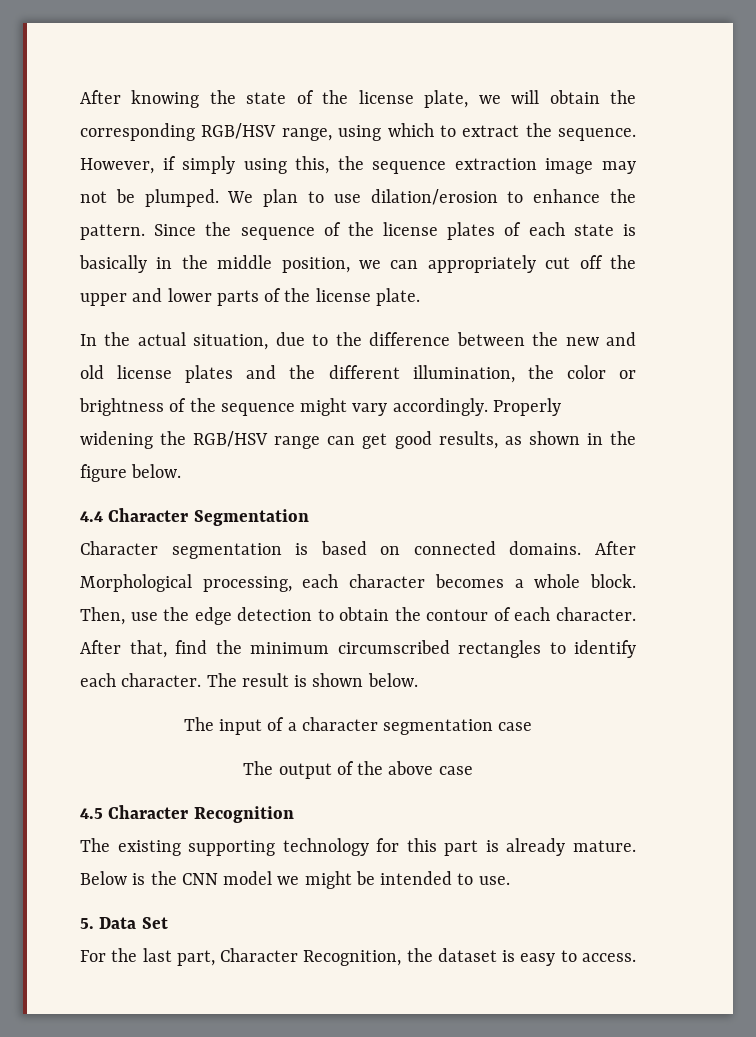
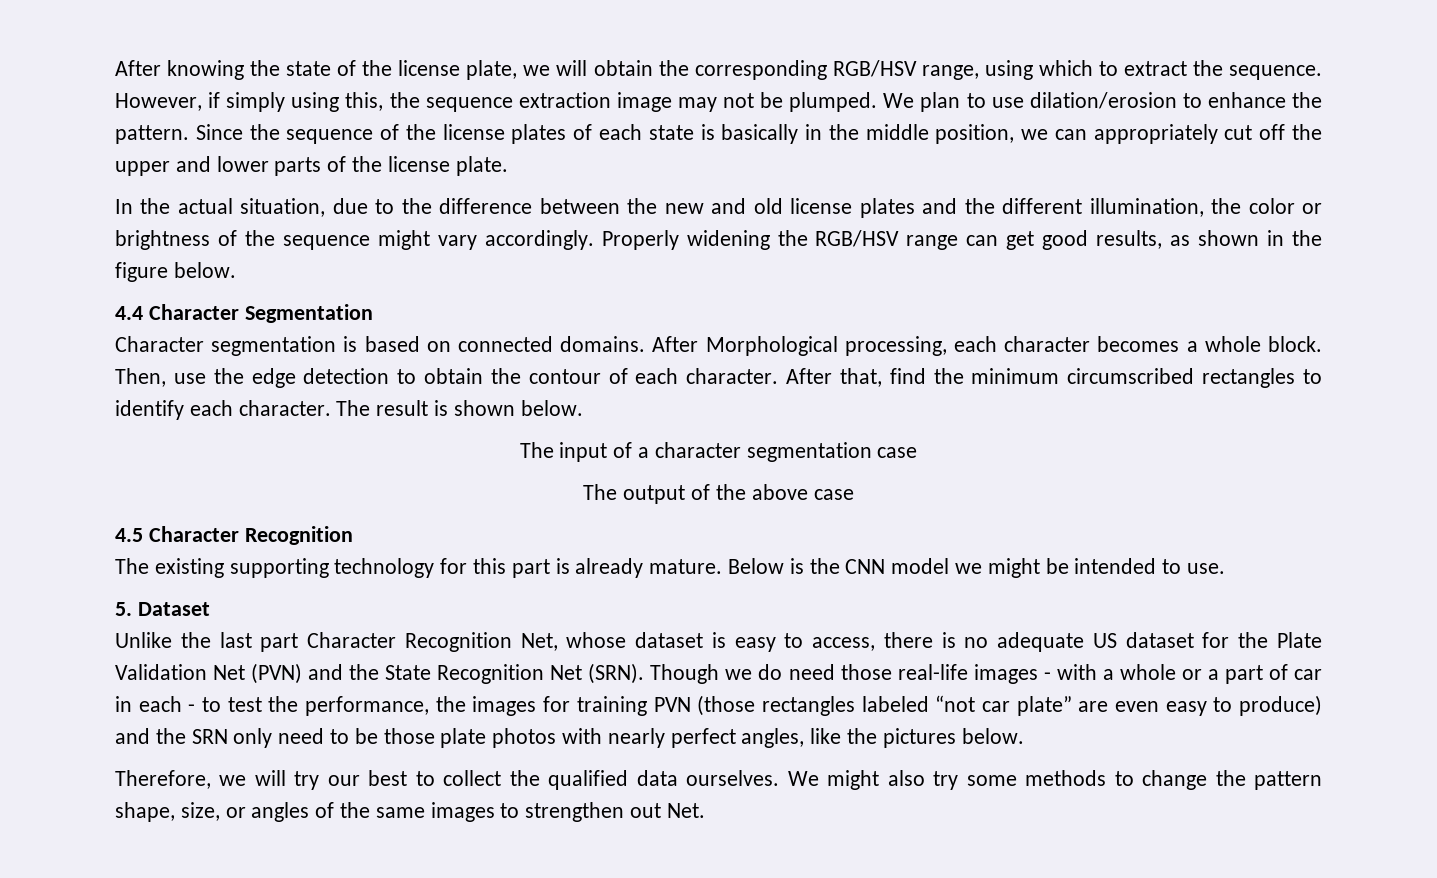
- 5. Data Set
- For the last part, Character Recognition, the dataset is easy to access.
+ 5. Dataset
+ Unlike the last part Character Recognition Net, whose dataset is easy to access, there is no adequate US dataset for the Plate Validation Net (PVN) and the State Recognition Net (SRN). Though we do need those real-life images - with a whole or a part of car in each - to test the performance, the images for training PVN (those rectangles labeled “not car plate” are even easy to produce) and the SRN only need to be those plate photos with nearly perfect angles, like the pictures below.
+ Therefore, we will try our best to collect the qualified data ourselves. We might also try some methods to change the pattern shape, size, or angles of the same images to strengthen out Net.

